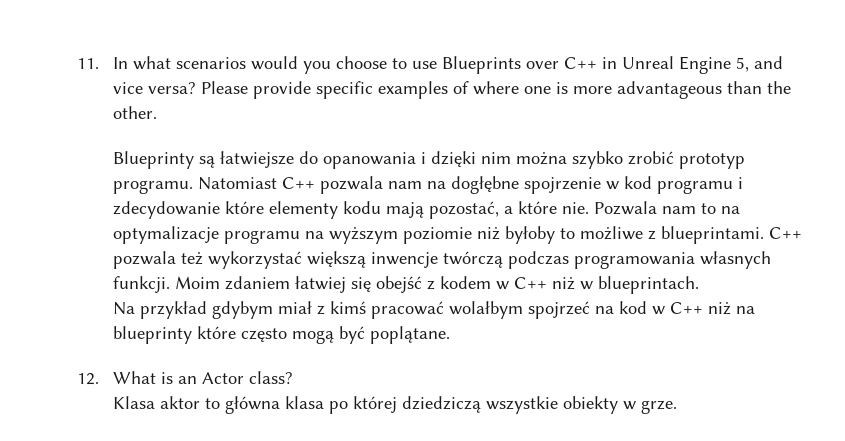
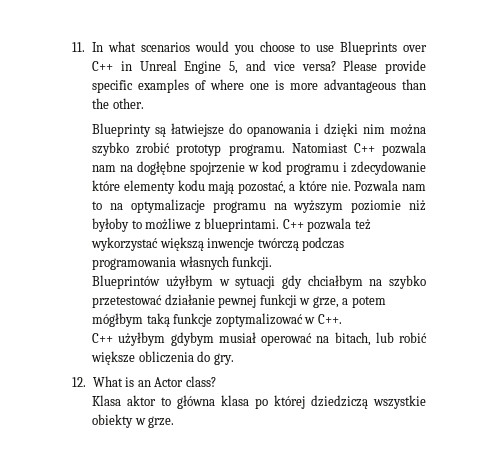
- C++ pozwala też wykorzystać większą inwencje twórczą podczas programowania własnych funkcji. Moim zdaniem łatwiej się obejść z kodem w C++ niż w blueprintach.
- Na przykład gdybym miał z kimś pracować wolałbym spojrzeć na kod w C++ niż na blueprinty które często mogą być poplątane.
+ C++ pozwala też wykorzystać większą inwencje twórczą podczas programowania własnych funkcji.
+ Blueprintów użyłbym w sytuacji gdy chciałbym na szybko przetestować działanie pewnej funkcji w grze, a potem mógłbym taką funkcje zoptymalizować w C++.
+ C++ użyłbym gdybym musiał operować na bitach, lub robić większe obliczenia do gry.

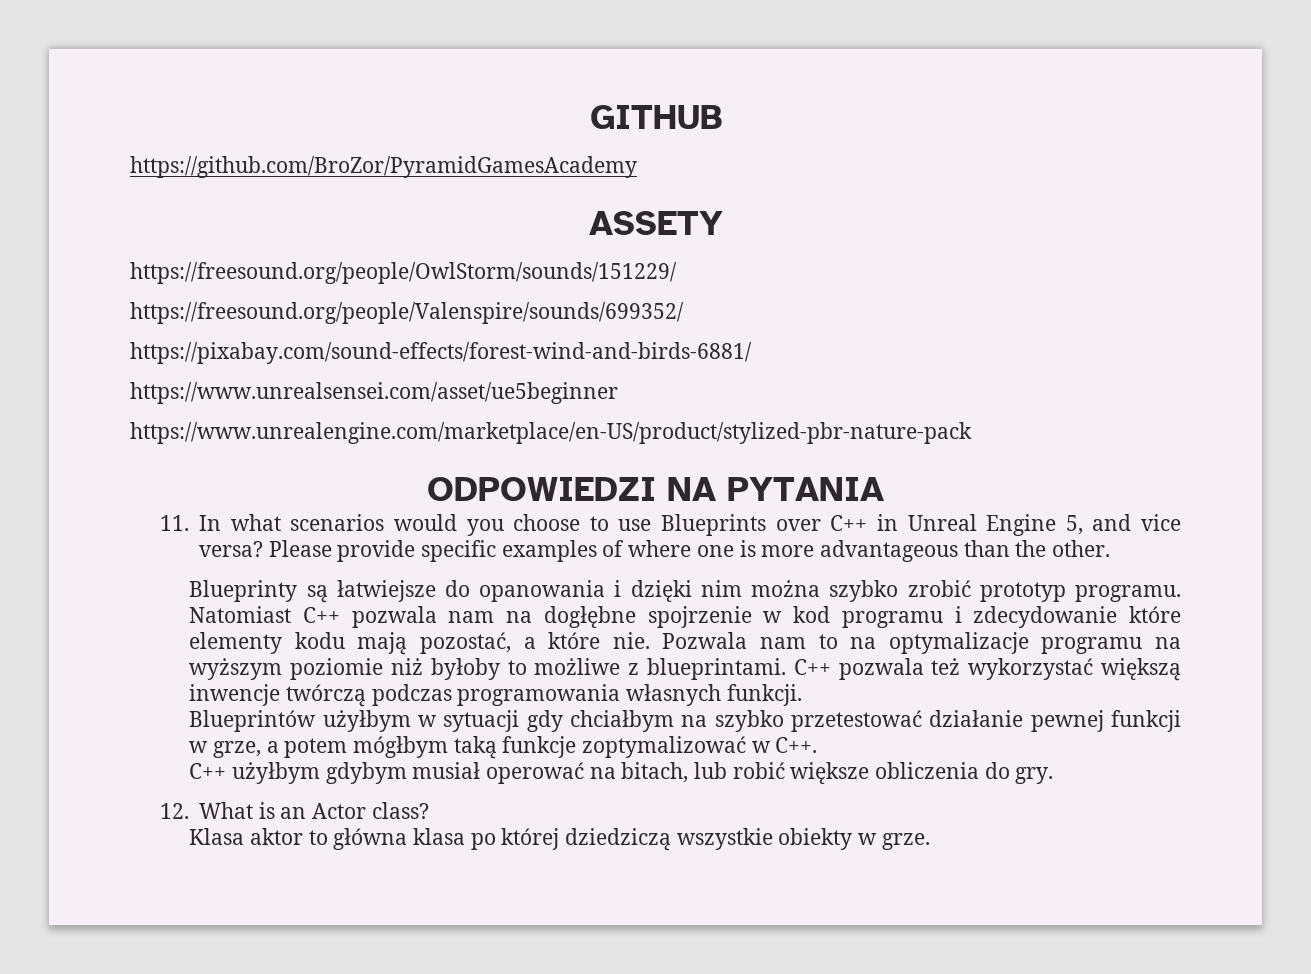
+ GITHUB
+ https://github.com/BroZor/PyramidGamesAcademy
+ ASSETY
+ https://freesound.org/people/OwlStorm/sounds/151229/
+ https://freesound.org/people/Valenspire/sounds/699352/
+ https://pixabay.com/sound-effects/forest-wind-and-birds-6881/
+ https://www.unrealsensei.com/asset/ue5beginner
+ https://www.unrealengine.com/marketplace/en-US/product/stylized-pbr-nature-pack
+ ODPOWIEDZI NA PYTANIA

